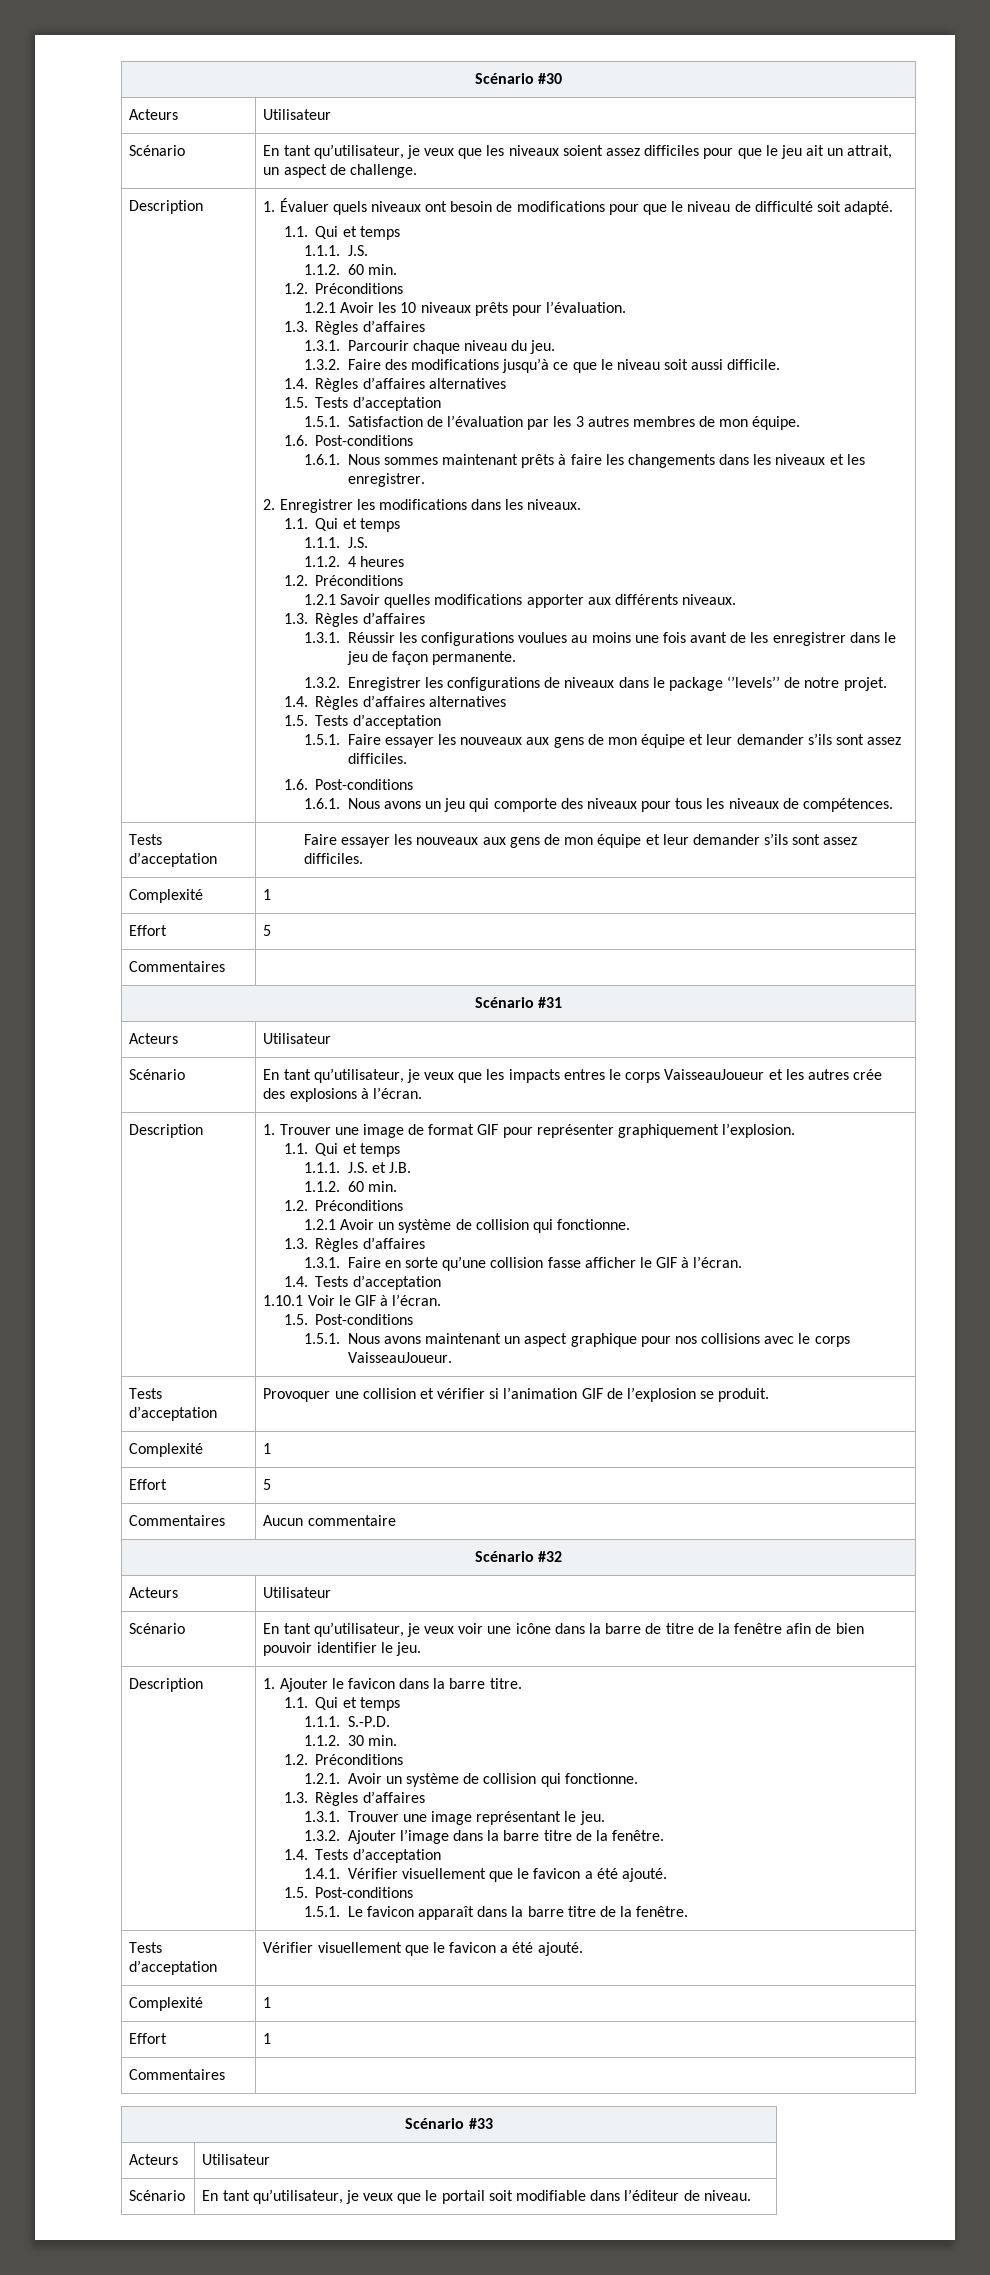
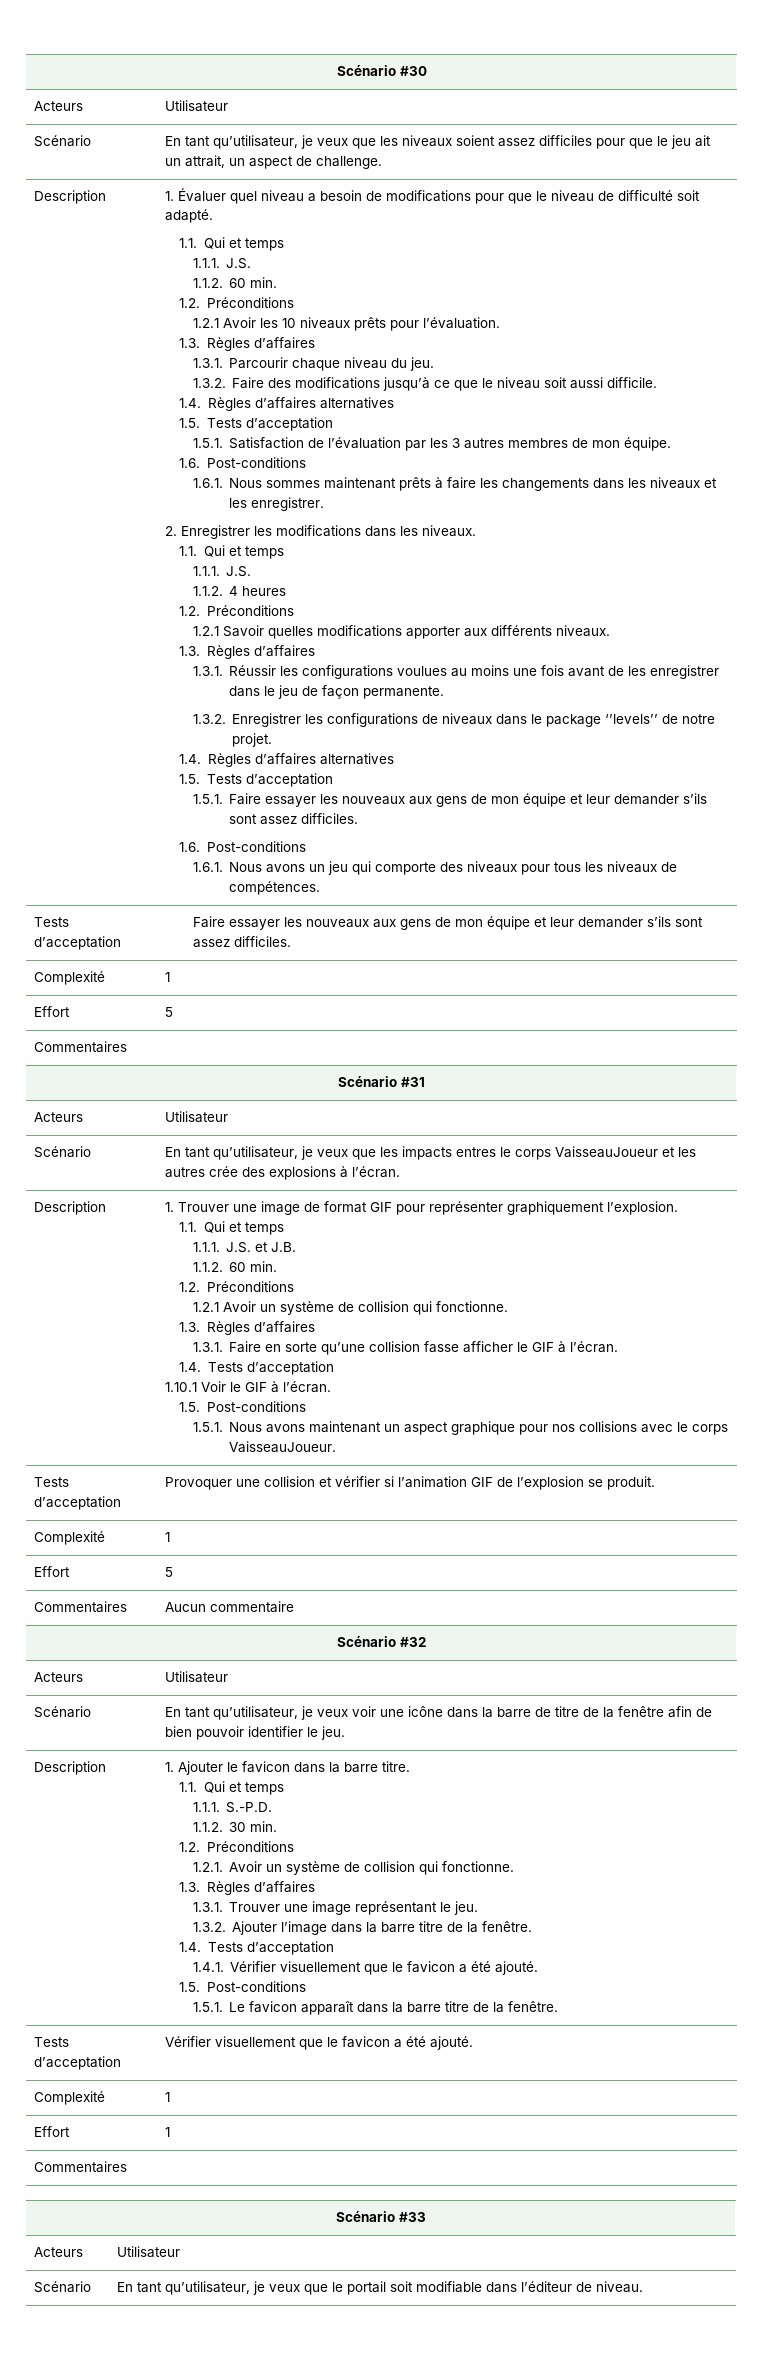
- 1. Évaluer quels niveaux ont besoin de modifications pour que le niveau de difficulté soit adapté.
+ 1. Évaluer quel niveau a besoin de modifications pour que le niveau de difficulté soit adapté.

